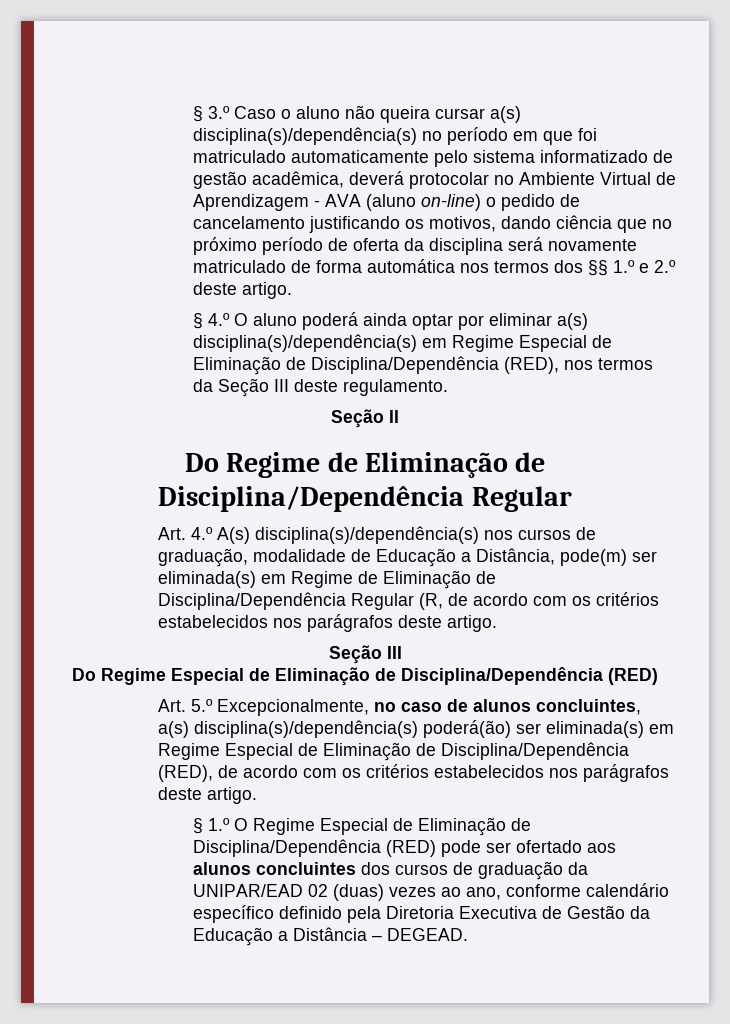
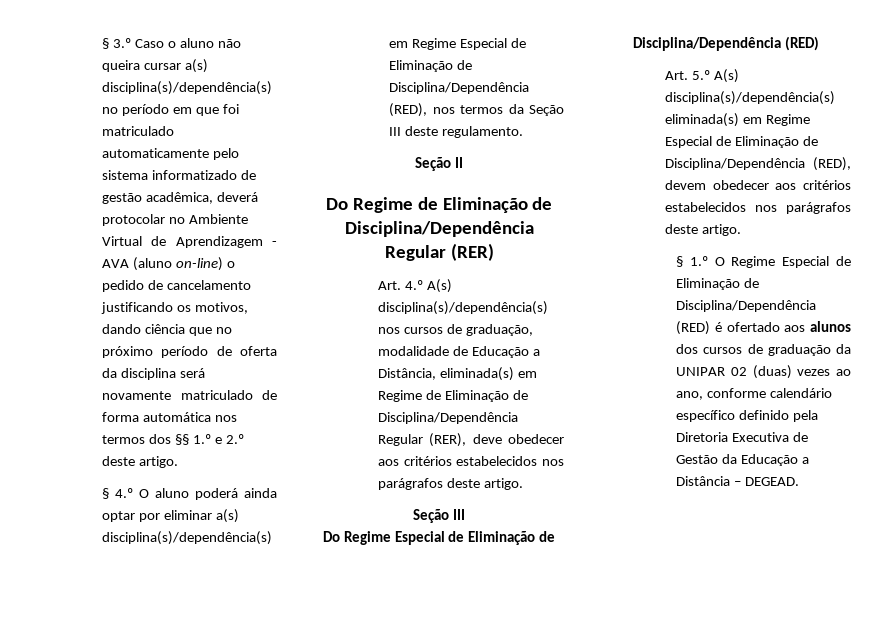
- Do Regime de Eliminação de Disciplina/Dependência Regular
+ Do Regime de Eliminação de Disciplina/Dependência Regular (RER)
- Art. 4.º A(s) disciplina(s)/dependência(s) nos cursos de graduação, modalidade de Educação a Distância, pode(m) ser eliminada(s) em Regime de Eliminação de Disciplina/Dependência Regular (R, de acordo com os critérios estabelecidos nos parágrafos deste artigo.
+ Art. 4.º A(s) disciplina(s)/dependência(s) nos cursos de graduação, modalidade de Educação a Distância, eliminada(s) em Regime de Eliminação de Disciplina/Dependência Regular (RER), deve obedecer aos critérios estabelecidos nos parágrafos deste artigo.
- Art. 5.º Excepcionalmente, no caso de alunos concluintes, a(s) disciplina(s)/dependência(s) poderá(ão) ser eliminada(s) em Regime Especial de Eliminação de Disciplina/Dependência (RED), de acordo com os critérios estabelecidos nos parágrafos deste artigo.
+ Art. 5.º A(s) disciplina(s)/dependência(s) eliminada(s) em Regime Especial de Eliminação de Disciplina/Dependência (RED), devem obedecer aos critérios estabelecidos nos parágrafos deste artigo.
- § 1.º O Regime Especial de Eliminação de Disciplina/Dependência (RED) pode ser ofertado aos alunos concluintes dos cursos de graduação da UNIPAR/EAD 02 (duas) vezes ao ano, conforme calendário específico definido pela Diretoria Executiva de Gestão da Educação a Distância – DEGEAD.
+ § 1.º O Regime Especial de Eliminação de Disciplina/Dependência (RED) é ofertado aos alunos dos cursos de graduação da UNIPAR 02 (duas) vezes ao ano, conforme calendário específico definido pela Diretoria Executiva de Gestão da Educação a Distância – DEGEAD.

